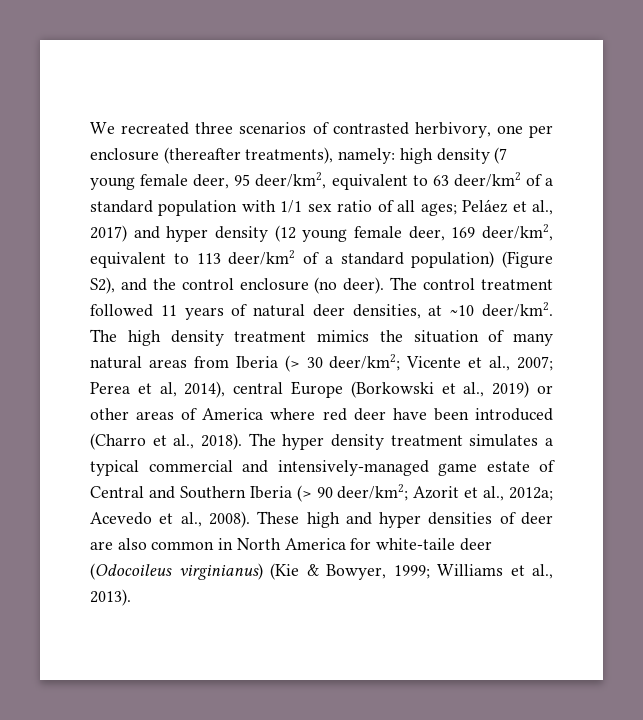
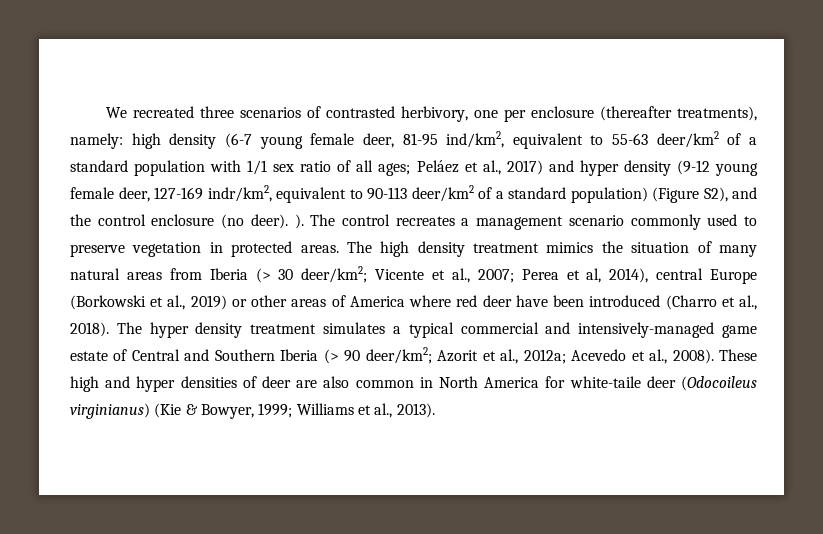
- We recreated three scenarios of contrasted herbivory, one per enclosure (thereafter treatments), namely: high density (7 young female deer, 95 deer/km2, equivalent to 63 deer/km2 of a standard population with 1/1 sex ratio of all ages; Peláez et al., 2017) and hyper density (12 young female deer, 169 deer/km2, equivalent to 113 deer/km2 of a standard population) (Figure S2), and the control enclosure (no deer).
+ We recreated three scenarios of contrasted herbivory, one per enclosure (thereafter treatments), namely: high density (6-7 young female deer, 81-95 ind/km2, equivalent to 55-63 deer/km2 of a standard population with 1/1 sex ratio of all ages; Peláez et al., 2017) and hyper density (9-12 young female deer, 127-169 indr/km2, equivalent to 90-113 deer/km2 of a standard population) (Figure S2), and the control enclosure (no deer). ).
- The control treatment followed 11 years of natural deer densities, at ~10 deer/km2.
+ The control recreates a management scenario commonly used to preserve vegetation in protected areas.

